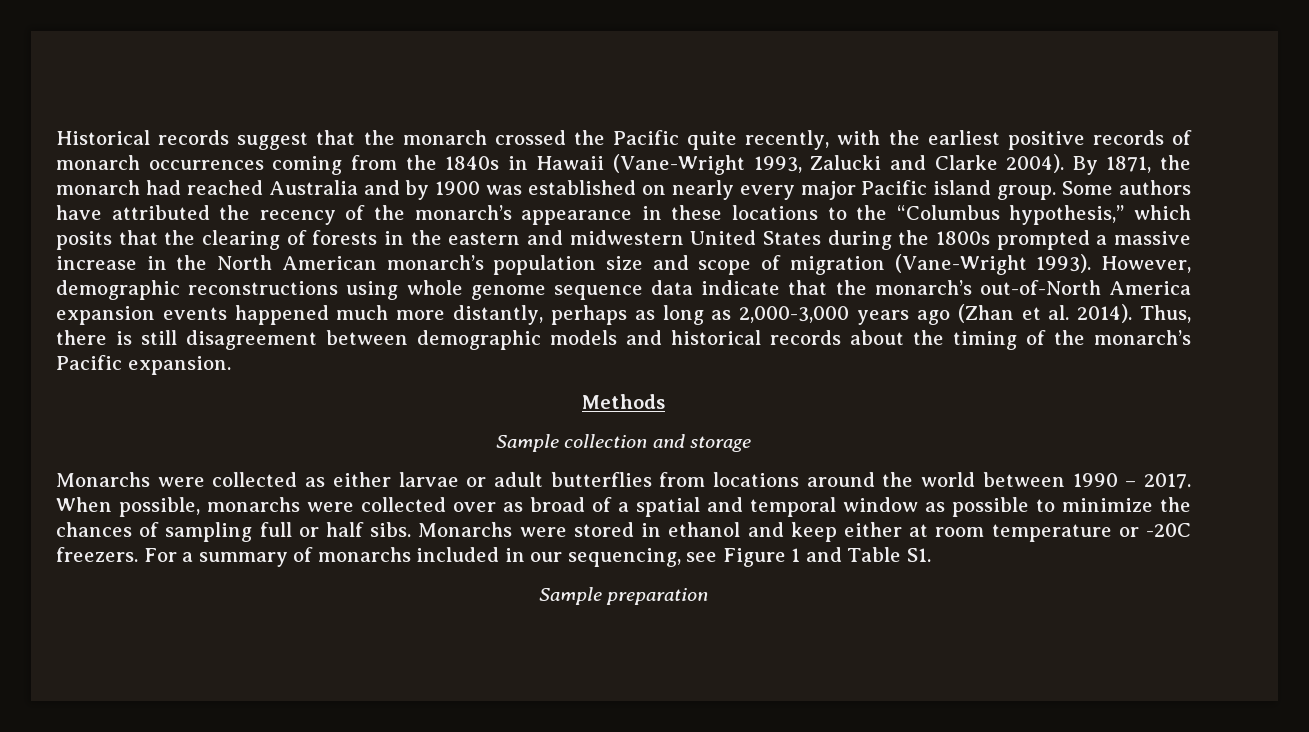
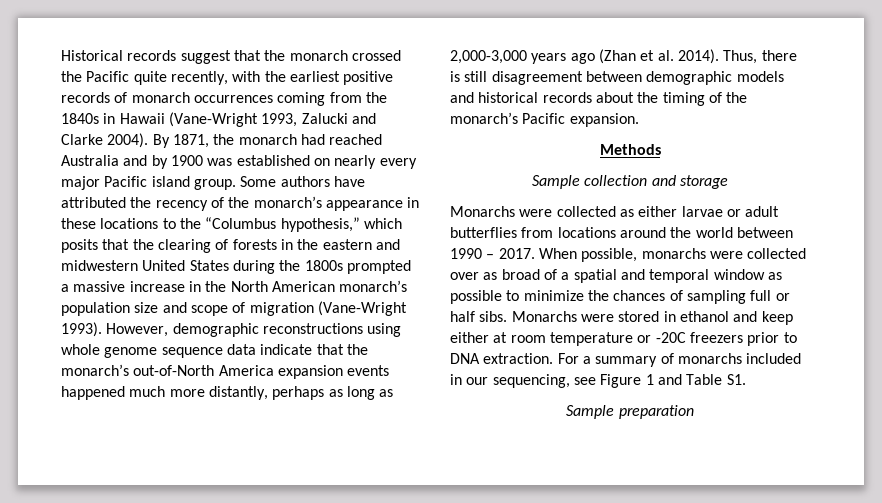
- Monarchs were stored in ethanol and keep either at room temperature or -20C freezers.
+ Monarchs were stored in ethanol and keep either at room temperature or -20C freezers prior to DNA extraction.

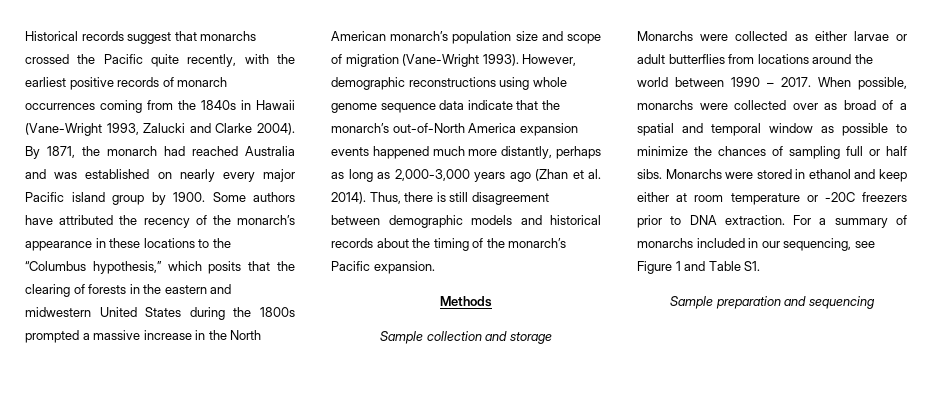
- Historical records suggest that the monarch crossed the Pacific quite recently, with the earliest positive records of monarch occurrences coming from the 1840s in Hawaii (Vane-Wright 1993, Zalucki and Clarke 2004).
+ Historical records suggest that monarchs crossed the Pacific quite recently, with the earliest positive records of monarch occurrences coming from the 1840s in Hawaii (Vane-Wright 1993, Zalucki and Clarke 2004).
- By 1871, the monarch had reached Australia and by 1900 was established on nearly every major Pacific island group.
+ By 1871, the monarch had reached Australia and was established on nearly every major Pacific island group by 1900.
- Sample preparation
+ Sample preparation and sequencing

